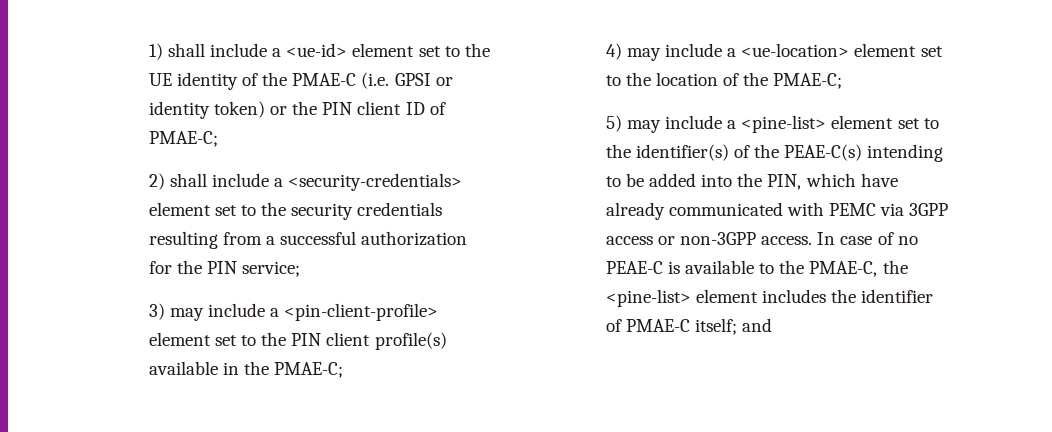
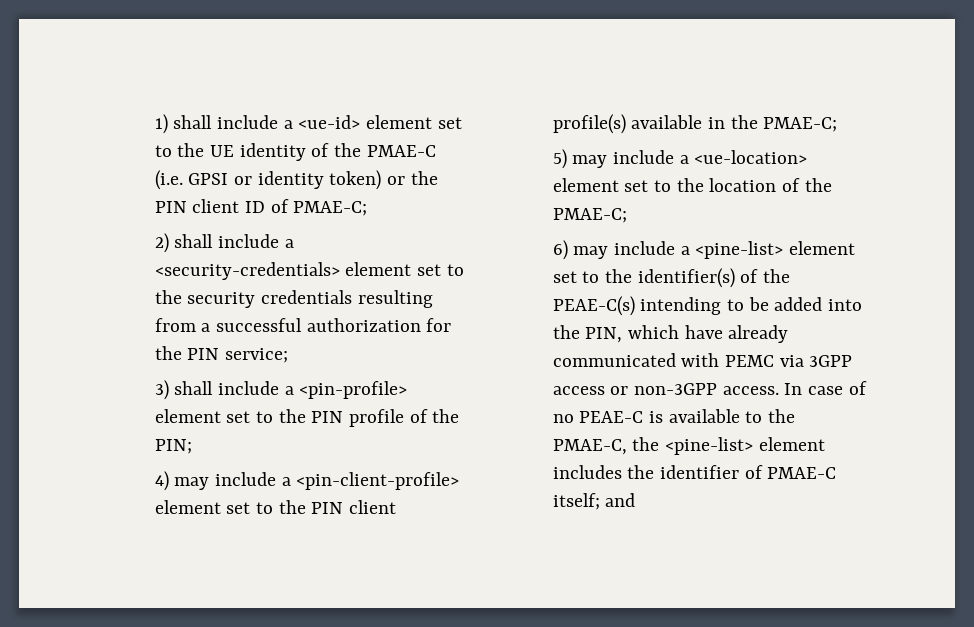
- 3) may include a <pin-client-profile> element set to the PIN client profile(s) available in the PMAE-C;
+ 3) shall include a <pin-profile> element set to the PIN profile of the PIN;
+ 4) may include a <pin-client-profile> element set to the PIN client profile(s) available in the PMAE-C;
- 4) may include a <ue-location> element set to the location of the PMAE-C;
+ 5) may include a <ue-location> element set to the location of the PMAE-C;
- 5) may include a <pine-list> element set to the identifier(s) of the PEAE-C(s) intending to be added into the PIN, which have already communicated with PEMC via 3GPP access or non-3GPP access.
+ 6) may include a <pine-list> element set to the identifier(s) of the PEAE-C(s) intending to be added into the PIN, which have already communicated with PEMC via 3GPP access or non-3GPP access.

